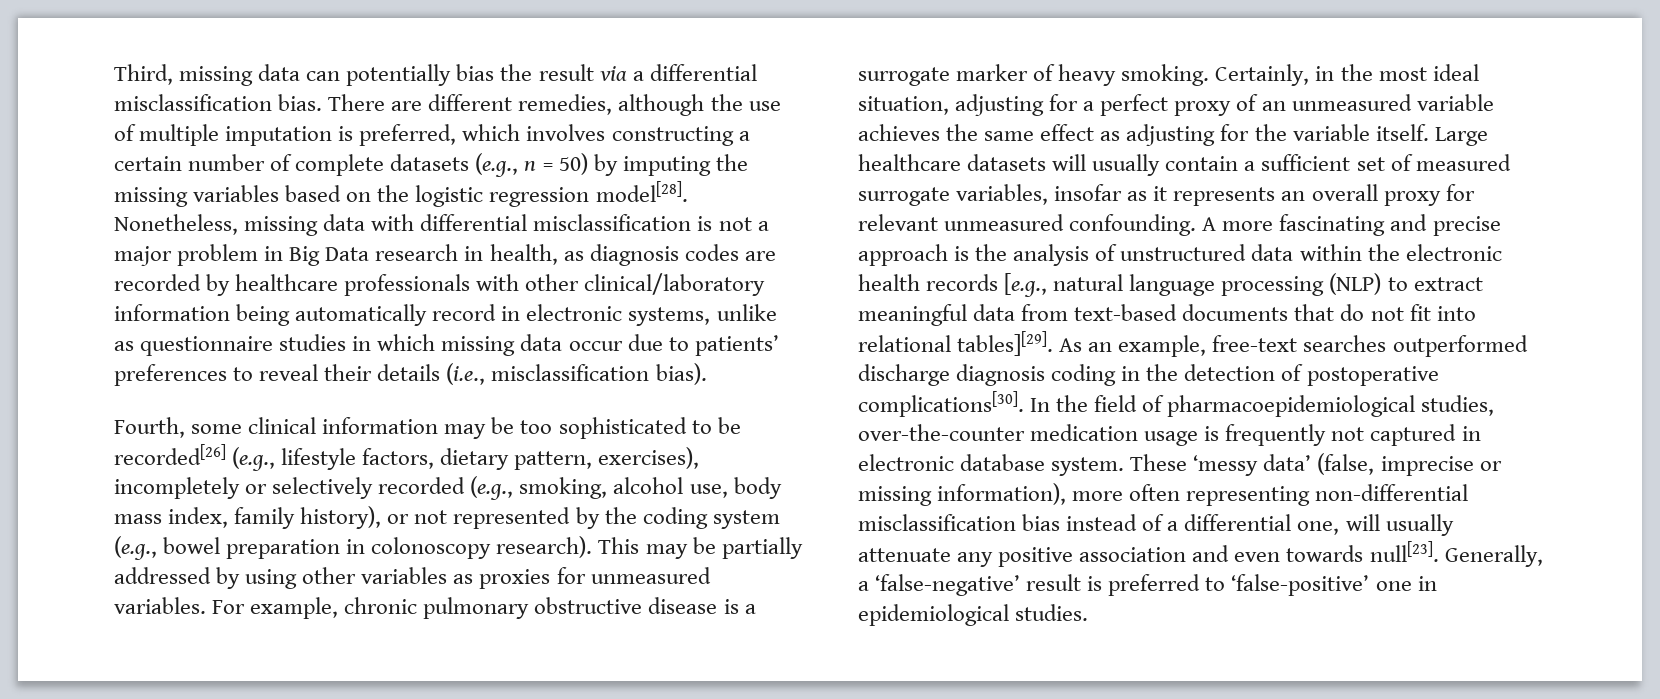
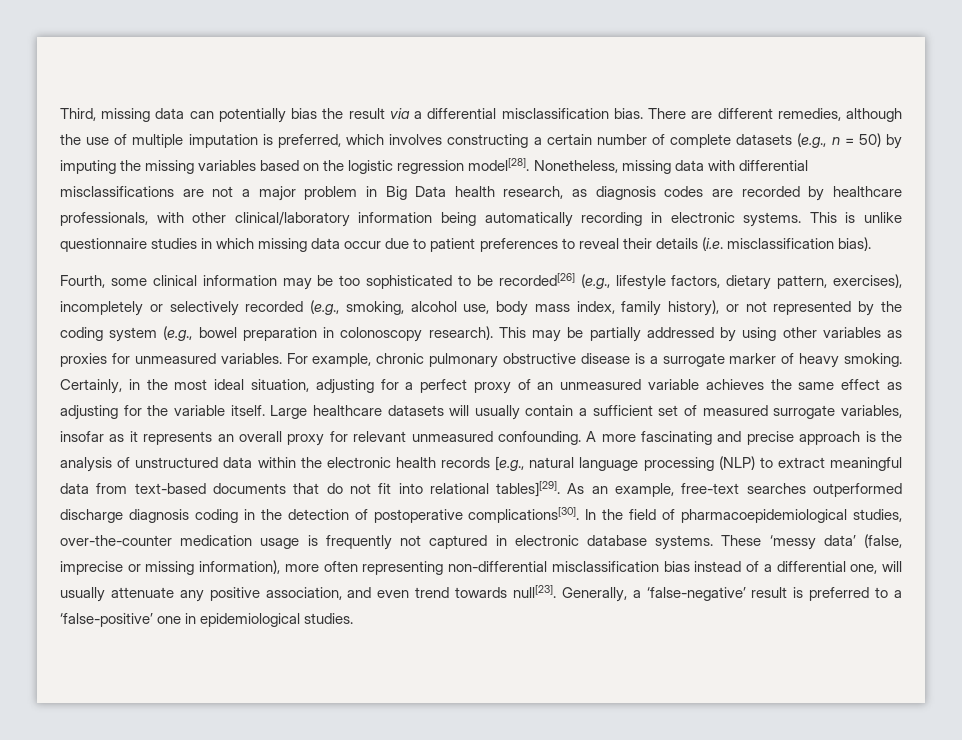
- Nonetheless, missing data with differential misclassification is not a major problem in Big Data research in health, as diagnosis codes are recorded by healthcare professionals with other clinical/laboratory information being automatically record in electronic systems, unlike as questionnaire studies in which missing data occur due to patients’ preferences to reveal their details (i.e., misclassification bias).
+ Nonetheless, missing data with differential misclassifications are not a major problem in Big Data health research, as diagnosis codes are recorded by healthcare professionals, with other clinical/laboratory information being automatically recording in electronic systems. This is unlike questionnaire studies in which missing data occur due to patient preferences to reveal their details (i.e. misclassification bias).
- In the field of pharmacoepidemiological studies, over-the-counter medication usage is frequently not captured in electronic database system.
+ In the field of pharmacoepidemiological studies, over-the-counter medication usage is frequently not captured in electronic database systems.
- These ‘messy data’ (false, imprecise or missing information), more often representing non-differential misclassification bias instead of a differential one, will usually attenuate any positive association and even towards null[23].
+ These ‘messy data’ (false, imprecise or missing information), more often representing non-differential misclassification bias instead of a differential one, will usually attenuate any positive association, and even trend towards null[23].
- Generally, a ‘false-negative’ result is preferred to ‘false-positive’ one in epidemiological studies.
+ Generally, a ‘false-negative’ result is preferred to a ‘false-positive’ one in epidemiological studies.

